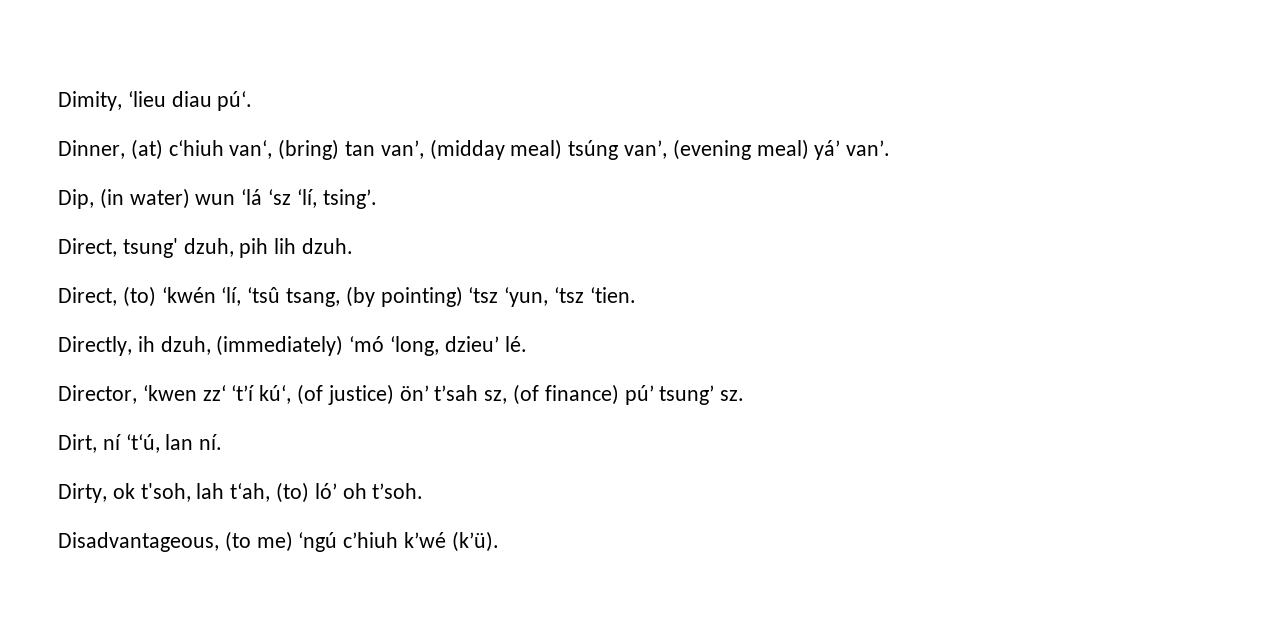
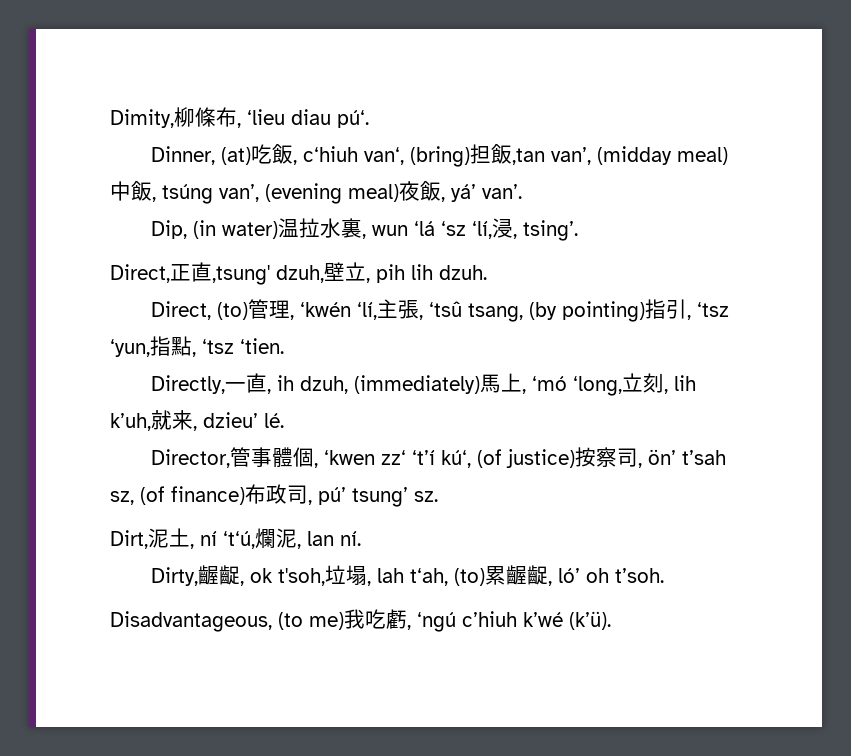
- Dimity, ‘lieu diau pú‘.
+ Dimity,柳條布, ‘lieu diau pú‘.
- Dinner, (at) c‘hiuh van‘, (bring) tan van’, (midday meal) tsúng van’, (evening meal) yá’ van’.
+ Dinner, (at)吃飯, c‘hiuh van‘, (bring)担飯,tan van’, (midday meal)中飯, tsúng van’, (evening meal)夜飯, yá’ van’.
- Dip, (in water) wun ‘lá ‘sz ‘lí, tsing’.
+ Dip, (in water)温拉水裏, wun ‘lá ‘sz ‘lí,浸, tsing’.
- Direct, tsung' dzuh, pih lih dzuh.
+ Direct,正直,tsung' dzuh,壁立, pih lih dzuh.
- Direct, (to) ‘kwén ‘lí, ‘tsû tsang, (by pointing) ‘tsz ‘yun, ‘tsz ‘tien.
+ Direct, (to)管理, ‘kwén ‘lí,主張, ‘tsû tsang, (by pointing)指引, ‘tsz ‘yun,指點, ‘tsz ‘tien.
- Directly, ih dzuh, (immediately) ‘mó ‘long, dzieu’ lé.
+ Directly,一直, ih dzuh, (immediately)馬上, ‘mó ‘long,立刻, lih k’uh,就来, dzieu’ lé.
- Director, ‘kwen zz‘ ‘t’í kú‘, (of justice) ön’ t’sah sz, (of finance) pú’ tsung’ sz.
+ Director,管事體個, ‘kwen zz‘ ‘t’í kú‘, (of justice)按察司, ön’ t’sah sz, (of finance)布政司, pú’ tsung’ sz.
- Dirt, ní ‘t‘ú, lan ní.
- Dirty, ok t'soh, lah t‘ah, (to) ló’ oh t’soh.
+ Dirt,泥土, ní ‘t‘ú,爛泥, lan ní.
+ Dirty,齷齪, ok t'soh,垃塌, lah t‘ah, (to)累齷齪, ló’ oh t’soh.
- Disadvantageous, (to me) ‘ngú c’hiuh k’wé (k’ü).
+ Disadvantageous, (to me)我吃虧, ‘ngú c’hiuh k’wé (k’ü).

